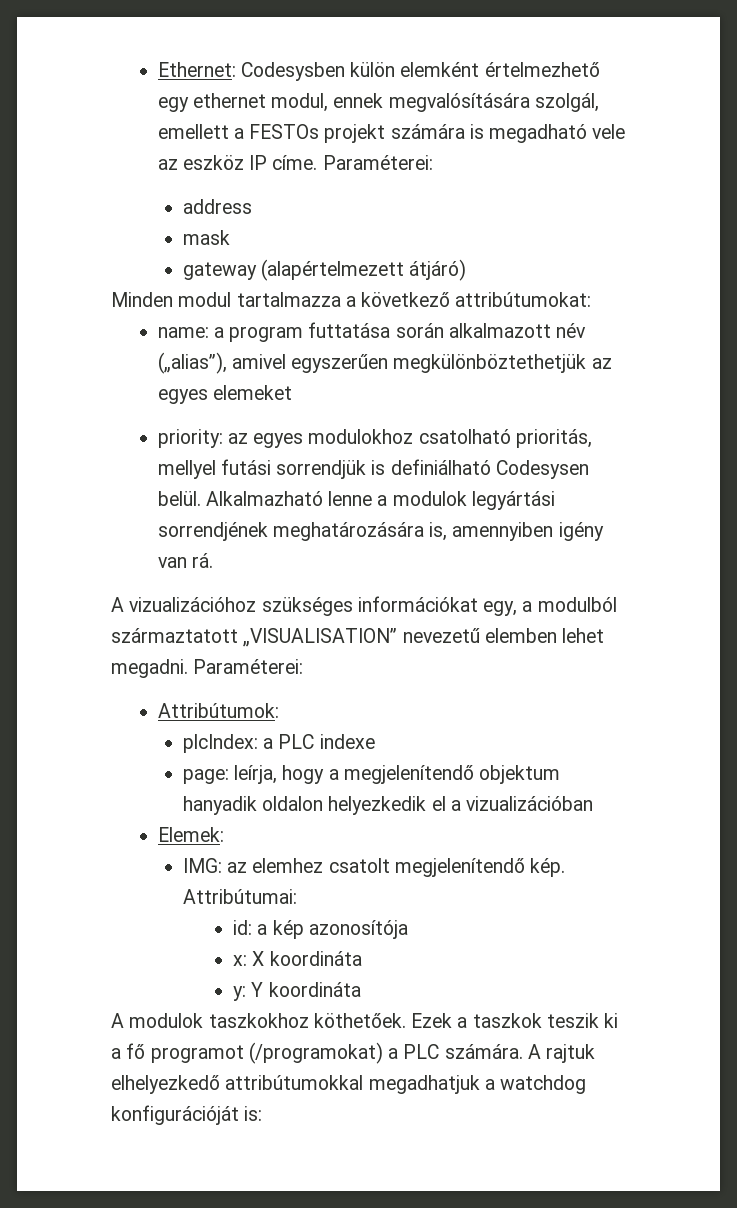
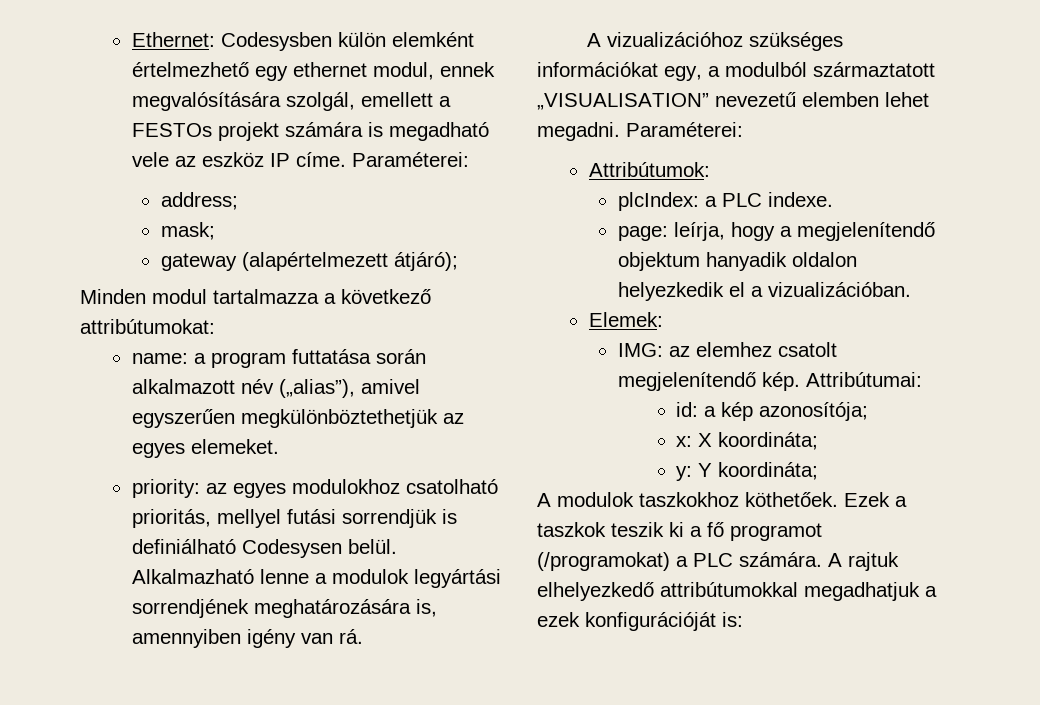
- address
- mask
+ address;
+ mask;
- gateway (alapértelmezett átjáró)
+ gateway (alapértelmezett átjáró);
- name: a program futtatása során alkalmazott név („alias”), amivel egyszerűen megkülönböztethetjük az egyes elemeket
+ name: a program futtatása során alkalmazott név („alias”), amivel egyszerűen megkülönböztethetjük az egyes elemeket.
- plcIndex: a PLC indexe
+ plcIndex: a PLC indexe.
- page: leírja, hogy a megjelenítendő objektum hanyadik oldalon helyezkedik el a vizualizációban
+ page: leírja, hogy a megjelenítendő objektum hanyadik oldalon helyezkedik el a vizualizációban.
- id: a kép azonosítója
+ id: a kép azonosítója;
- x: X koordináta
+ x: X koordináta;
- y: Y koordináta
+ y: Y koordináta;
- A rajtuk elhelyezkedő attribútumokkal megadhatjuk a watchdog konfigurációját is:
+ A rajtuk elhelyezkedő attribútumokkal megadhatjuk a ezek konfigurációját is:

